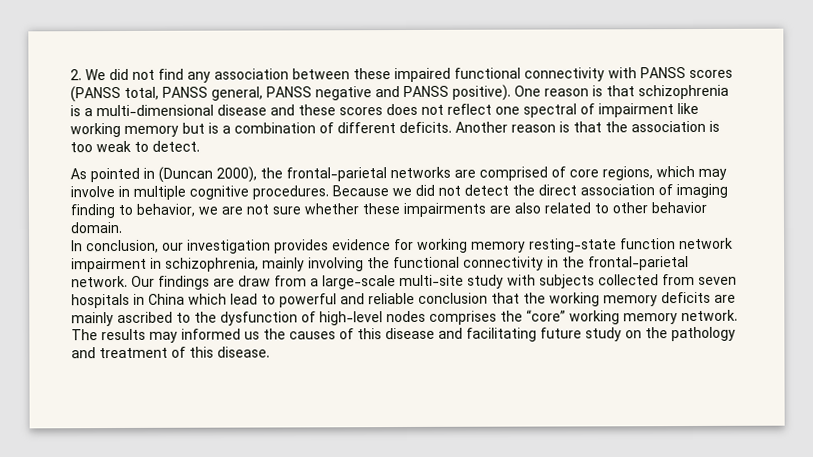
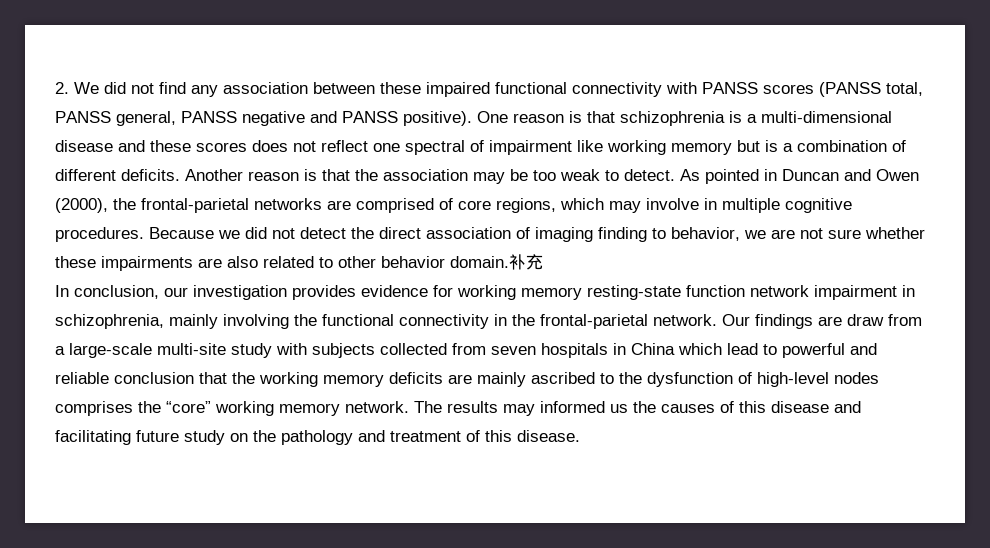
- Another reason is that the association is too weak to detect.
- As pointed in (Duncan 2000), the frontal-parietal networks are comprised of core regions, which may involve in multiple cognitive procedures.
+ Another reason is that the association may be too weak to detect. As pointed in Duncan and Owen (2000), the frontal-parietal networks are comprised of core regions, which may involve in multiple cognitive procedures.
+ 补充

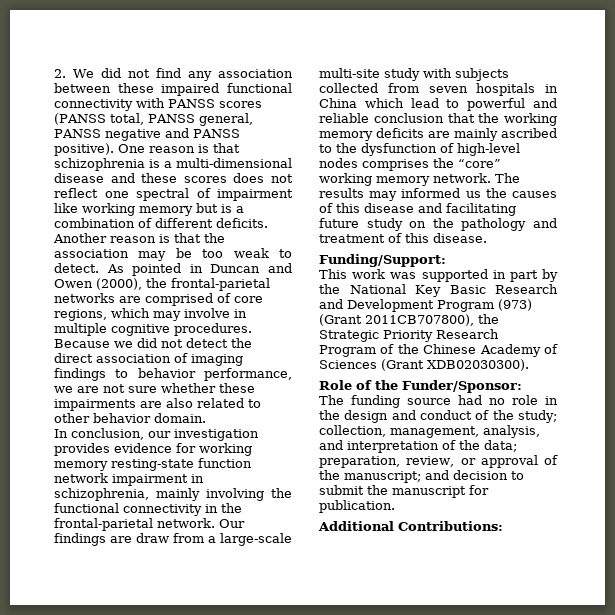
- Because we did not detect the direct association of imaging finding to behavior, we are not sure whether these impairments are also related to other behavior domain.补充
+ Because we did not detect the direct association of imaging findings to behavior performance, we are not sure whether these impairments are also related to other behavior domain.
+ Funding/Support:
+ This work was supported in part by the National Key Basic Research and Development Program (973) (Grant 2011CB707800), the Strategic Priority Research Program of the Chinese Academy of Sciences (Grant XDB02030300).
+ Role of the Funder/Sponsor:
+ The funding source had no role in the design and conduct of the study; collection, management, analysis, and interpretation of the data; preparation, review, or approval of the manuscript; and decision to submit the manuscript for publication.
+ Additional Contributions:

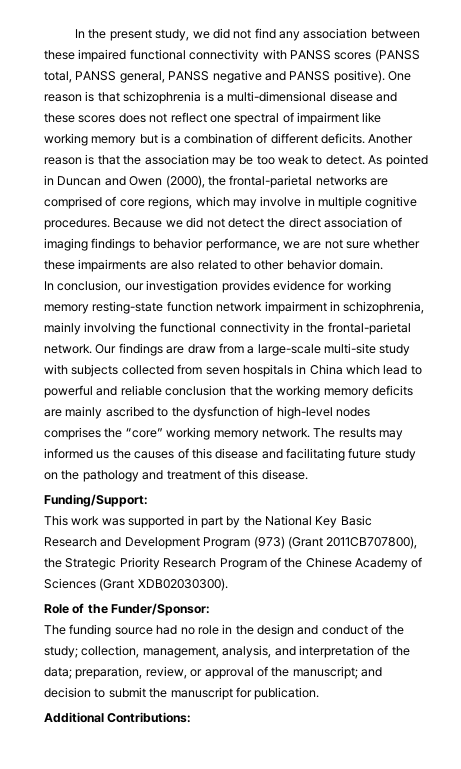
- 2. We did not find any association between these impaired functional connectivity with PANSS scores (PANSS total, PANSS general, PANSS negative and PANSS positive).
+ In the present study, we did not find any association between these impaired functional connectivity with PANSS scores (PANSS total, PANSS general, PANSS negative and PANSS positive).

